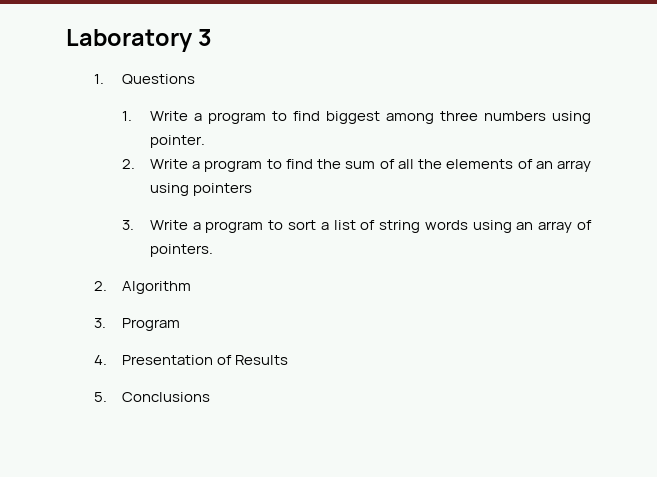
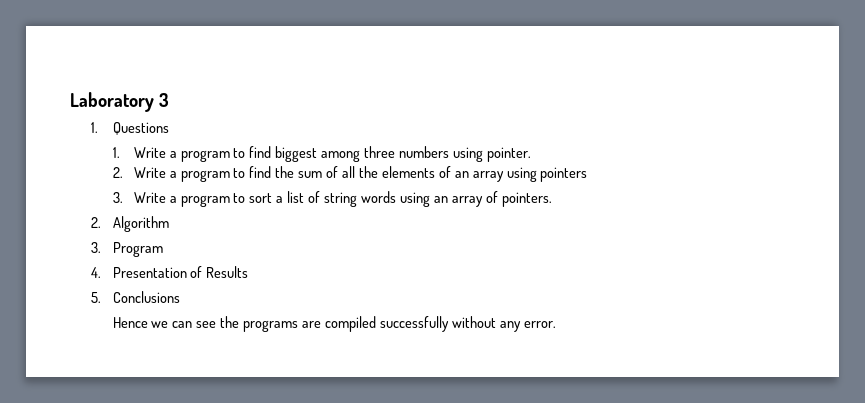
+ Hence we can see the programs are compiled successfully without any error.

